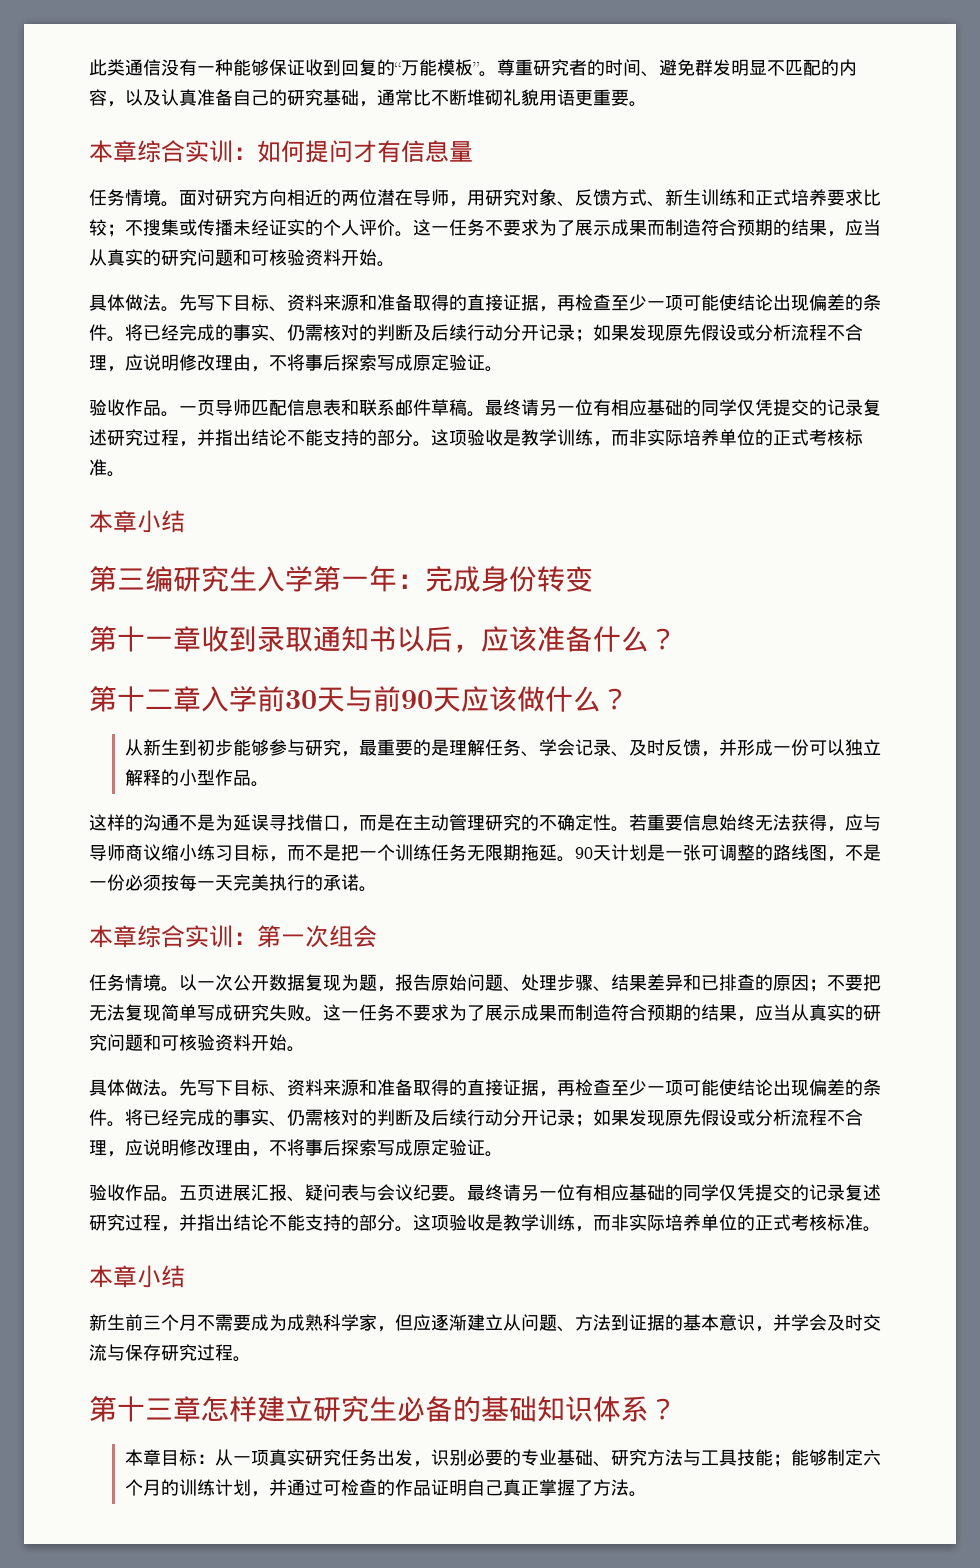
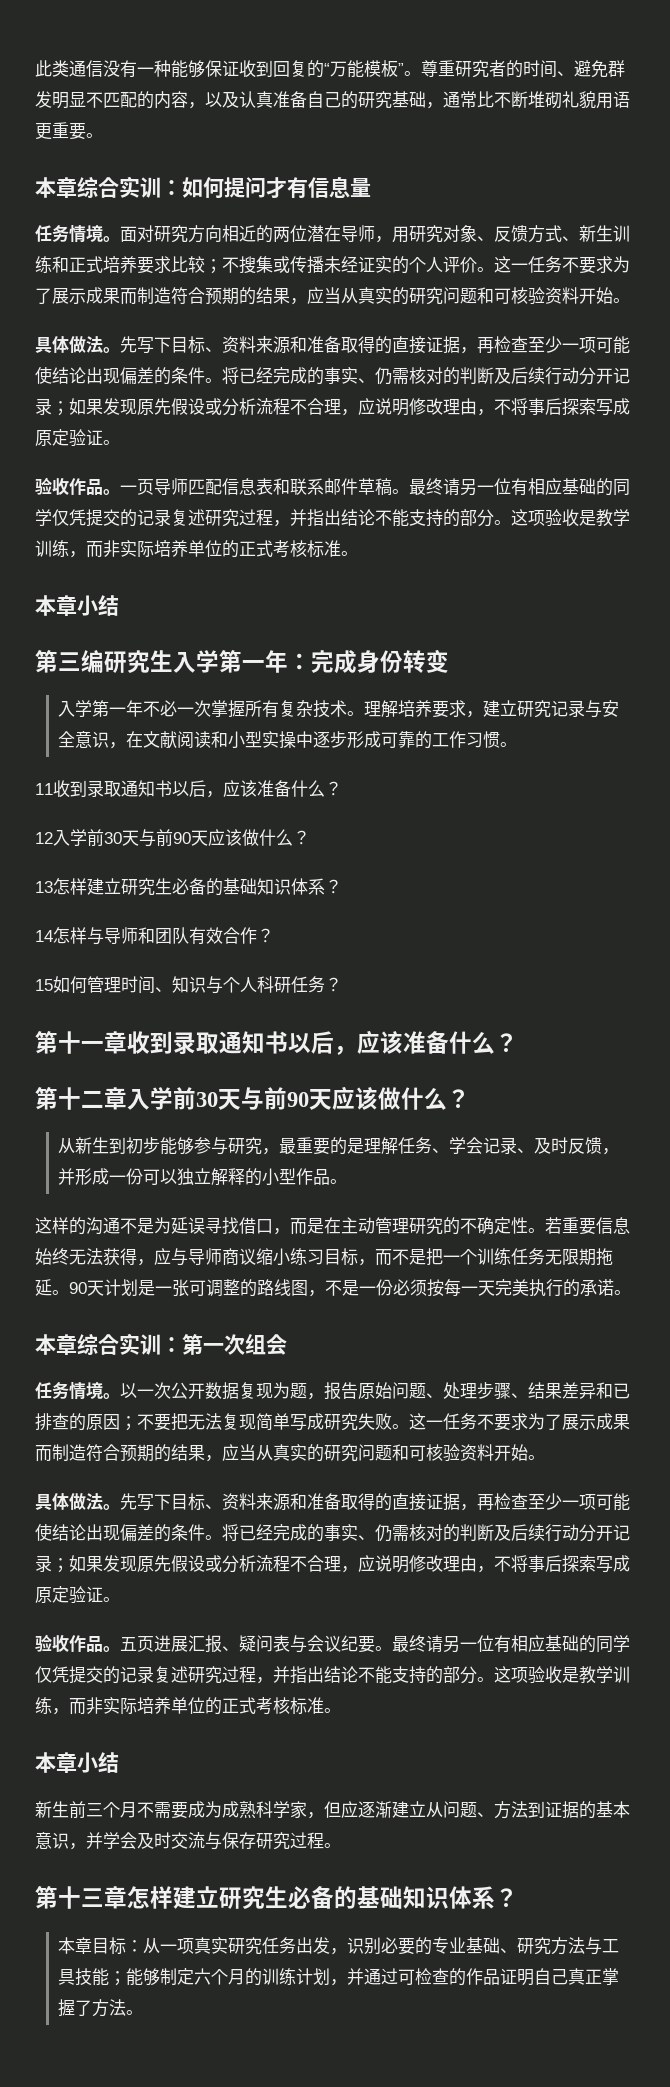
+ 入学第一年不必一次掌握所有复杂技术。理解培养要求，建立研究记录与安全意识，在文献阅读和小型实操中逐步形成可靠的工作习惯。
+ 11收到录取通知书以后，应该准备什么？
+ 12入学前30天与前90天应该做什么？
+ 13怎样建立研究生必备的基础知识体系？
+ 14怎样与导师和团队有效合作？
+ 15如何管理时间、知识与个人科研任务？

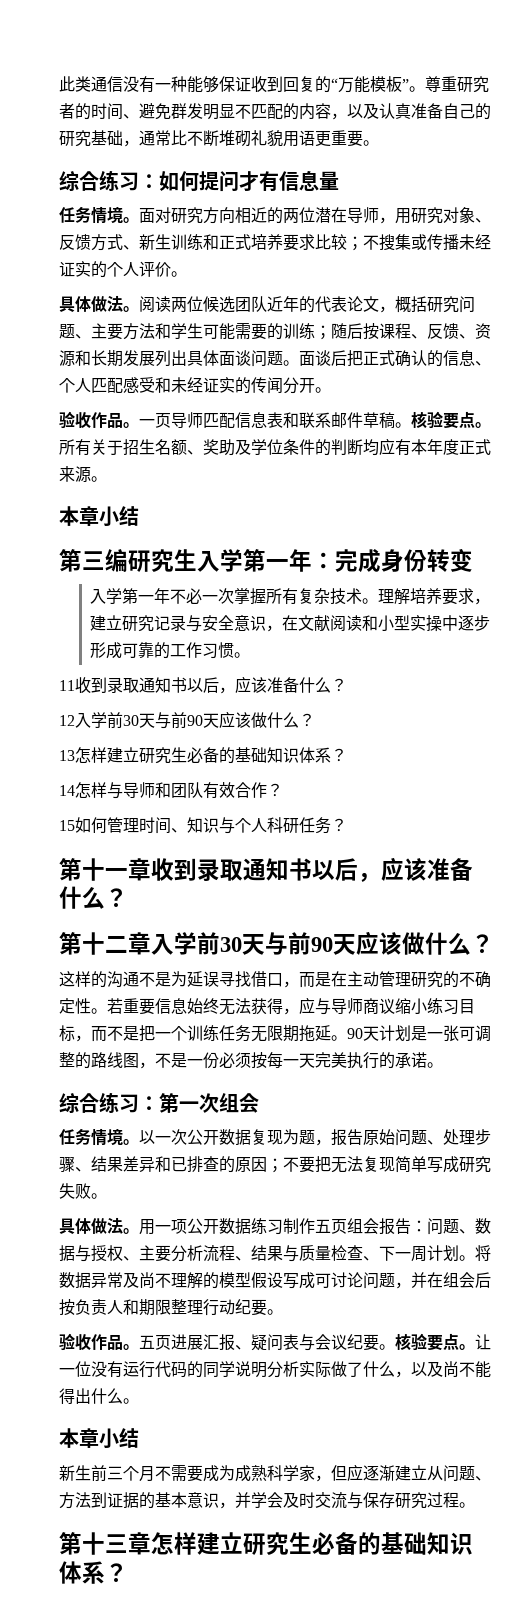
- 本章综合实训：如何提问才有信息量
+ 综合练习：如何提问才有信息量
- 面对研究方向相近的两位潜在导师，用研究对象、反馈方式、新生训练和正式培养要求比较；不搜集或传播未经证实的个人评价。这一任务不要求为了展示成果而制造符合预期的结果，应当从真实的研究问题和可核验资料开始。
- 具体做法。先写下目标、资料来源和准备取得的直接证据，再检查至少一项可能使结论出现偏差的条件。将已经完成的事实、仍需核对的判断及后续行动分开记录；如果发现原先假设或分析流程不合理，应说明修改理由，不将事后探索写成原定验证。
+ 面对研究方向相近的两位潜在导师，用研究对象、反馈方式、新生训练和正式培养要求比较；不搜集或传播未经证实的个人评价。
+ 具体做法。阅读两位候选团队近年的代表论文，概括研究问题、主要方法和学生可能需要的训练；随后按课程、反馈、资源和长期发展列出具体面谈问题。面谈后把正式确认的信息、个人匹配感受和未经证实的传闻分开。
- 一页导师匹配信息表和联系邮件草稿。最终请另一位有相应基础的同学仅凭提交的记录复述研究过程，并指出结论不能支持的部分。这项验收是教学训练，而非实际培养单位的正式考核标准。
+ 一页导师匹配信息表和联系邮件草稿。核验要点。所有关于招生名额、奖助及学位条件的判断均应有本年度正式来源。
- 从新生到初步能够参与研究，最重要的是理解任务、学会记录、及时反馈，并形成一份可以独立解释的小型作品。
- 本章综合实训：第一次组会
+ 综合练习：第一次组会
- 以一次公开数据复现为题，报告原始问题、处理步骤、结果差异和已排查的原因；不要把无法复现简单写成研究失败。这一任务不要求为了展示成果而制造符合预期的结果，应当从真实的研究问题和可核验资料开始。
- 具体做法。先写下目标、资料来源和准备取得的直接证据，再检查至少一项可能使结论出现偏差的条件。将已经完成的事实、仍需核对的判断及后续行动分开记录；如果发现原先假设或分析流程不合理，应说明修改理由，不将事后探索写成原定验证。
+ 以一次公开数据复现为题，报告原始问题、处理步骤、结果差异和已排查的原因；不要把无法复现简单写成研究失败。
+ 具体做法。用一项公开数据练习制作五页组会报告：问题、数据与授权、主要分析流程、结果与质量检查、下一周计划。将数据异常及尚不理解的模型假设写成可讨论问题，并在组会后按负责人和期限整理行动纪要。
- 五页进展汇报、疑问表与会议纪要。最终请另一位有相应基础的同学仅凭提交的记录复述研究过程，并指出结论不能支持的部分。这项验收是教学训练，而非实际培养单位的正式考核标准。
+ 五页进展汇报、疑问表与会议纪要。核验要点。让一位没有运行代码的同学说明分析实际做了什么，以及尚不能得出什么。
- 本章目标：从一项真实研究任务出发，识别必要的专业基础、研究方法与工具技能；能够制定六个月的训练计划，并通过可检查的作品证明自己真正掌握了方法。

